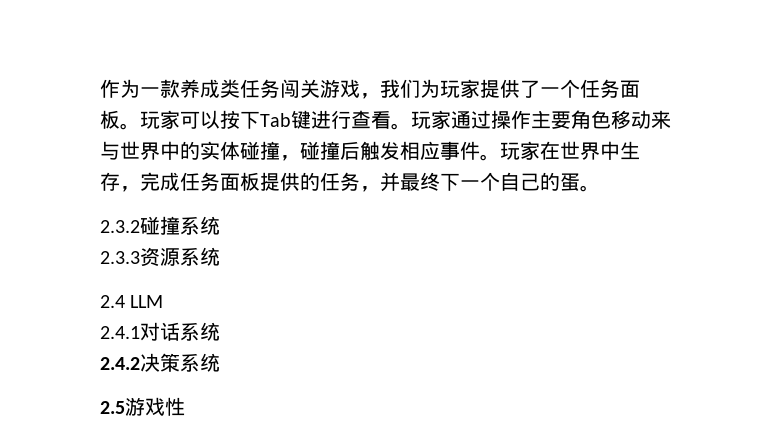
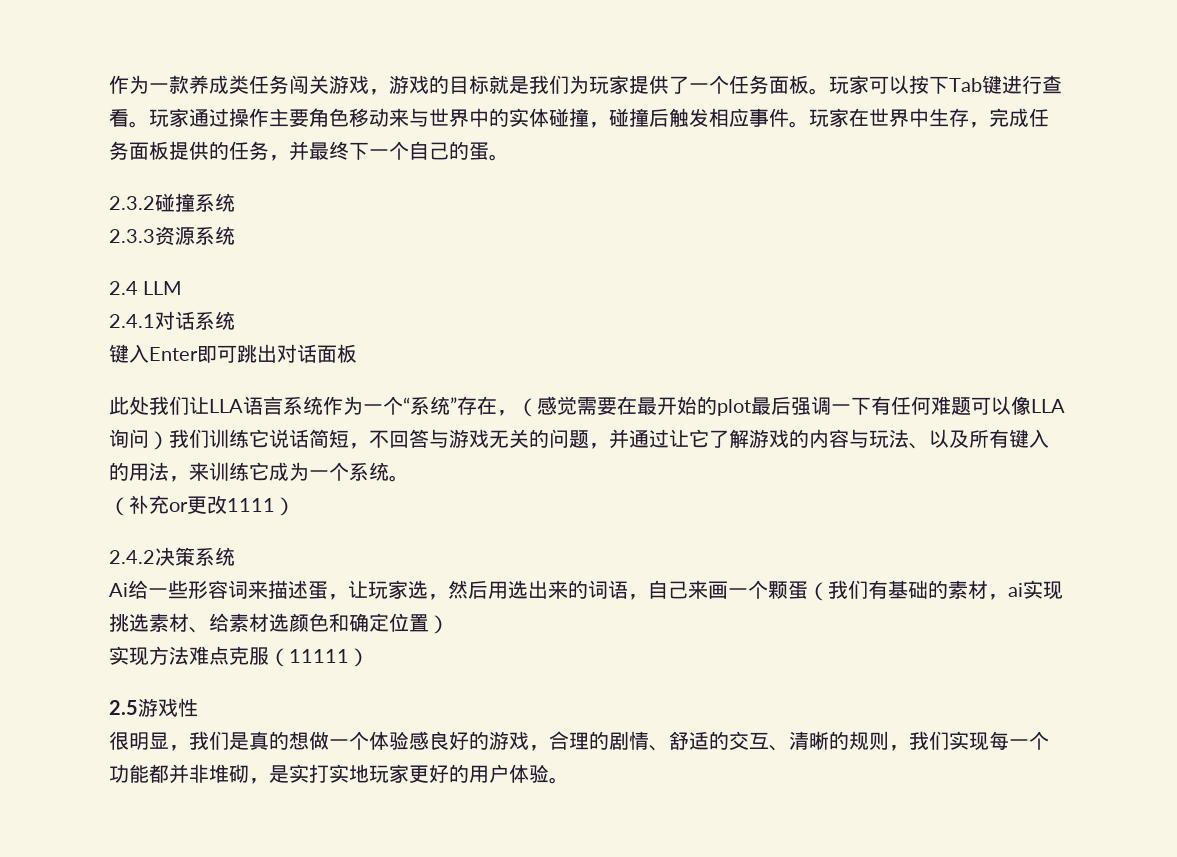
- 作为一款养成类任务闯关游戏，我们为玩家提供了一个任务面板。
+ 作为一款养成类任务闯关游戏，游戏的目标就是我们为玩家提供了一个任务面板。
+ 键入Enter即可跳出对话面板
+ 此处我们让LLA语言系统作为一个“系统”存在，（感觉需要在最开始的plot最后强调一下有任何难题可以像LLA询问）我们训练它说话简短，不回答与游戏无关的问题，并通过让它了解游戏的内容与玩法、以及所有键入的用法，来训练它成为一个系统。
+ （补充or更改1111）
  2.4.2决策系统
+ Ai给一些形容词来描述蛋，让玩家选，然后用选出来的词语，自己来画一个颗蛋（我们有基础的素材，ai实现挑选素材、给素材选颜色和确定位置）
+ 实现方法难点克服（11111）
  2.5游戏性
+ 很明显，我们是真的想做一个体验感良好的游戏，合理的剧情、舒适的交互、清晰的规则，我们实现每一个功能都并非堆砌，是实打实地玩家更好的用户体验。

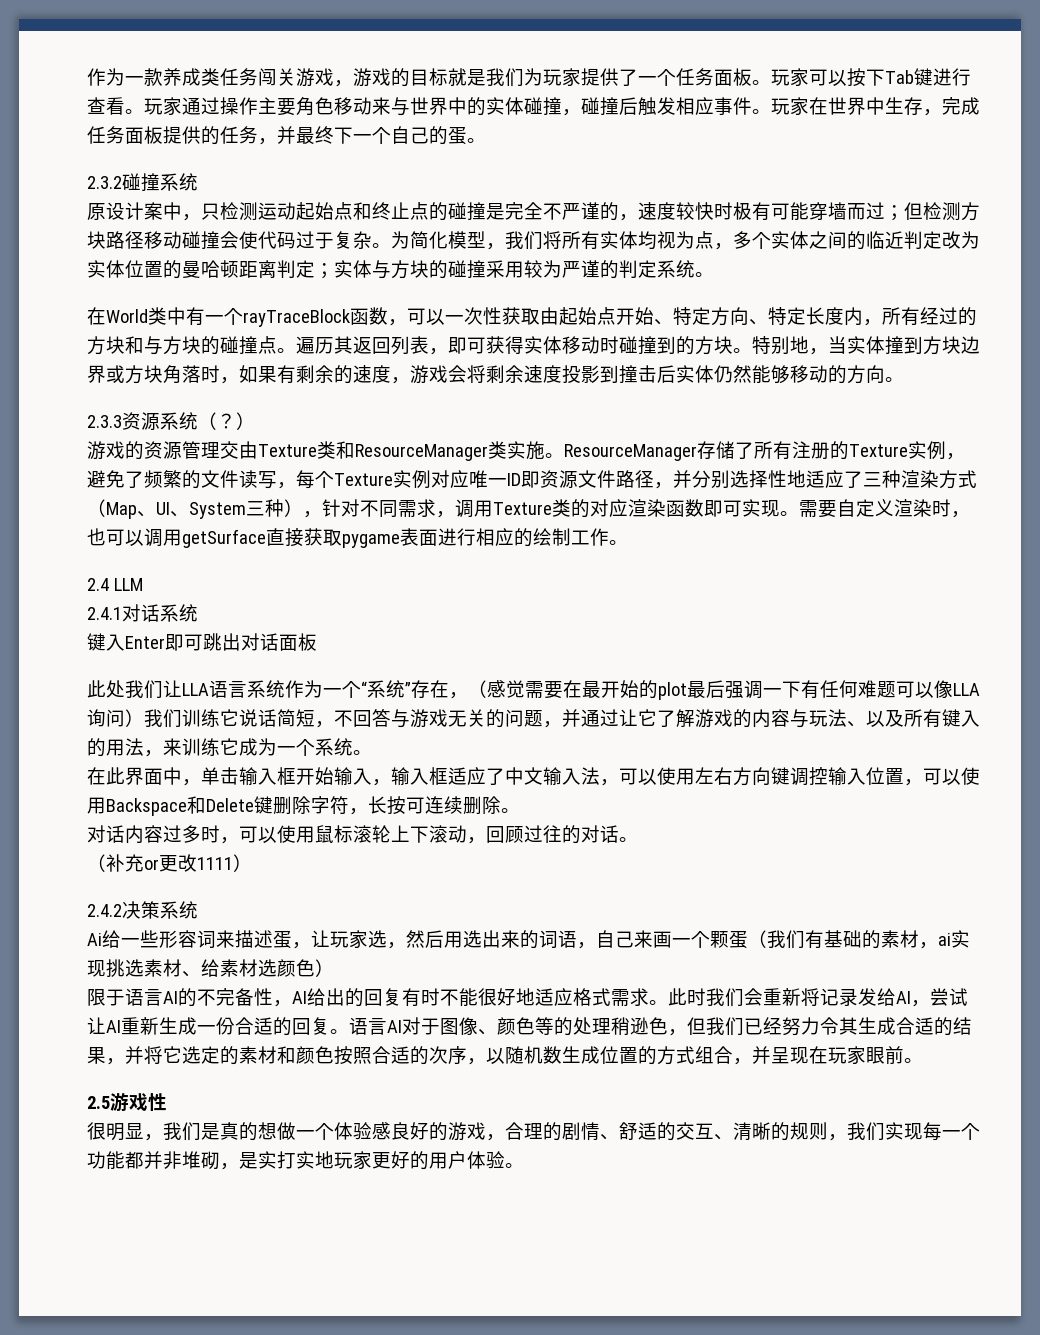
- 2.3.3资源系统
+ 原设计案中，只检测运动起始点和终止点的碰撞是完全不严谨的，速度较快时极有可能穿墙而过；但检测方块路径移动碰撞会使代码过于复杂。为简化模型，我们将所有实体均视为点，多个实体之间的临近判定改为实体位置的曼哈顿距离判定；实体与方块的碰撞采用较为严谨的判定系统。
+ 在World类中有一个rayTraceBlock函数，可以一次性获取由起始点开始、特定方向、特定长度内，所有经过的方块和与方块的碰撞点。遍历其返回列表，即可获得实体移动时碰撞到的方块。特别地，当实体撞到方块边界或方块角落时，如果有剩余的速度，游戏会将剩余速度投影到撞击后实体仍然能够移动的方向。
+ 2.3.3资源系统（？）
+ 游戏的资源管理交由Texture类和ResourceManager类实施。ResourceManager存储了所有注册的Texture实例，避免了频繁的文件读写，每个Texture实例对应唯一ID即资源文件路径，并分别选择性地适应了三种渲染方式（Map、UI、System三种），针对不同需求，调用Texture类的对应渲染函数即可实现。需要自定义渲染时，也可以调用getSurface直接获取pygame表面进行相应的绘制工作。
+ 在此界面中，单击输入框开始输入，输入框适应了中文输入法，可以使用左右方向键调控输入位置，可以使用Backspace和Delete键删除字符，长按可连续删除。
+ 对话内容过多时，可以使用鼠标滚轮上下滚动，回顾过往的对话。
- Ai给一些形容词来描述蛋，让玩家选，然后用选出来的词语，自己来画一个颗蛋（我们有基础的素材，ai实现挑选素材、给素材选颜色和确定位置）
- 实现方法难点克服（11111）
+ Ai给一些形容词来描述蛋，让玩家选，然后用选出来的词语，自己来画一个颗蛋（我们有基础的素材，ai实现挑选素材、给素材选颜色）
+ 限于语言AI的不完备性，AI给出的回复有时不能很好地适应格式需求。此时我们会重新将记录发给AI，尝试让AI重新生成一份合适的回复。语言AI对于图像、颜色等的处理稍逊色，但我们已经努力令其生成合适的结果，并将它选定的素材和颜色按照合适的次序，以随机数生成位置的方式组合，并呈现在玩家眼前。

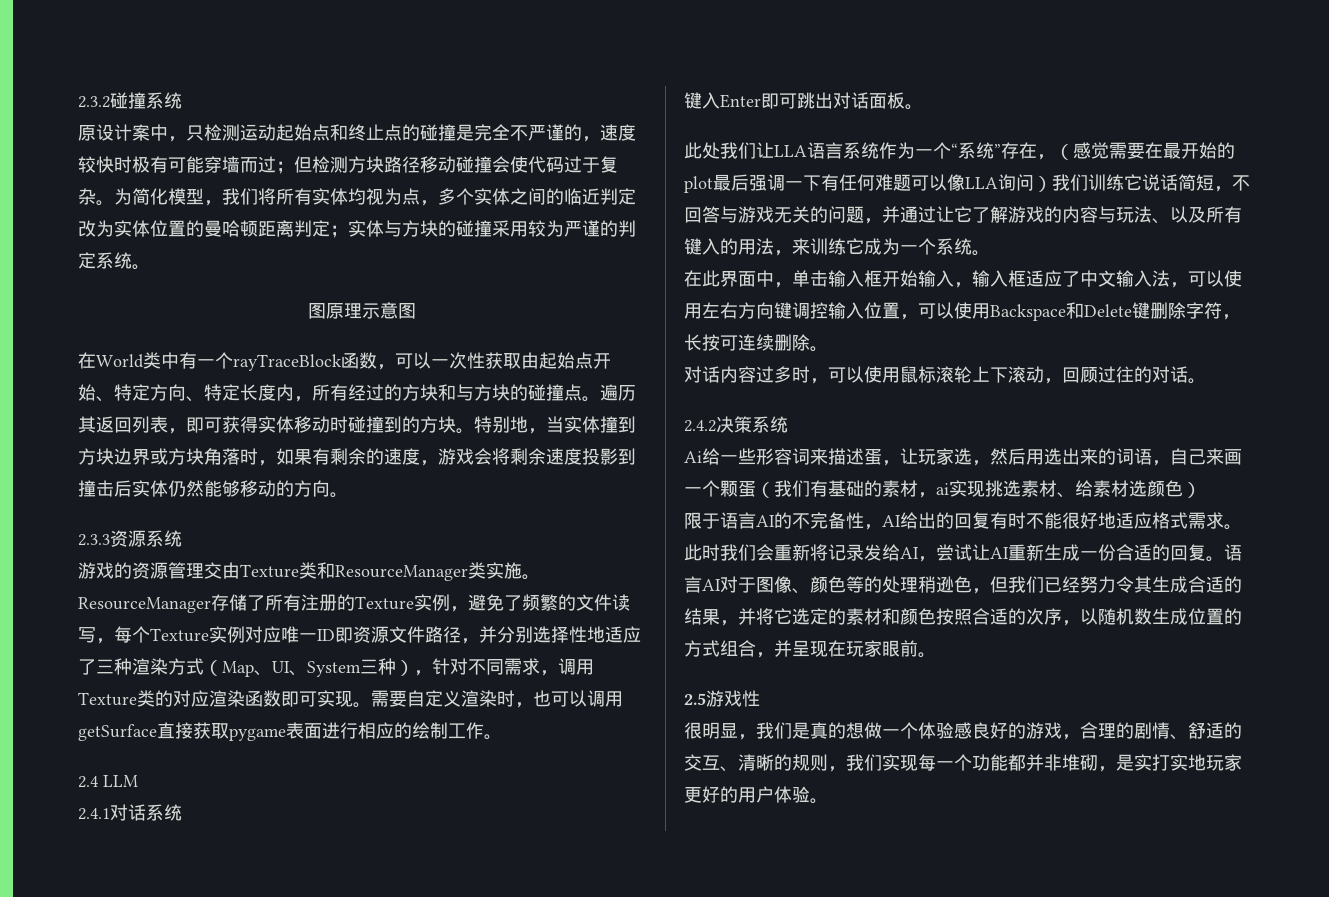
- 作为一款养成类任务闯关游戏，游戏的目标就是我们为玩家提供了一个任务面板。玩家可以按下Tab键进行查看。玩家通过操作主要角色移动来与世界中的实体碰撞，碰撞后触发相应事件。玩家在世界中生存，完成任务面板提供的任务，并最终下一个自己的蛋。
+ 图原理示意图
- 2.3.3资源系统（？）
+ 2.3.3资源系统
- 键入Enter即可跳出对话面板
+ 键入Enter即可跳出对话面板。
- （补充or更改1111）

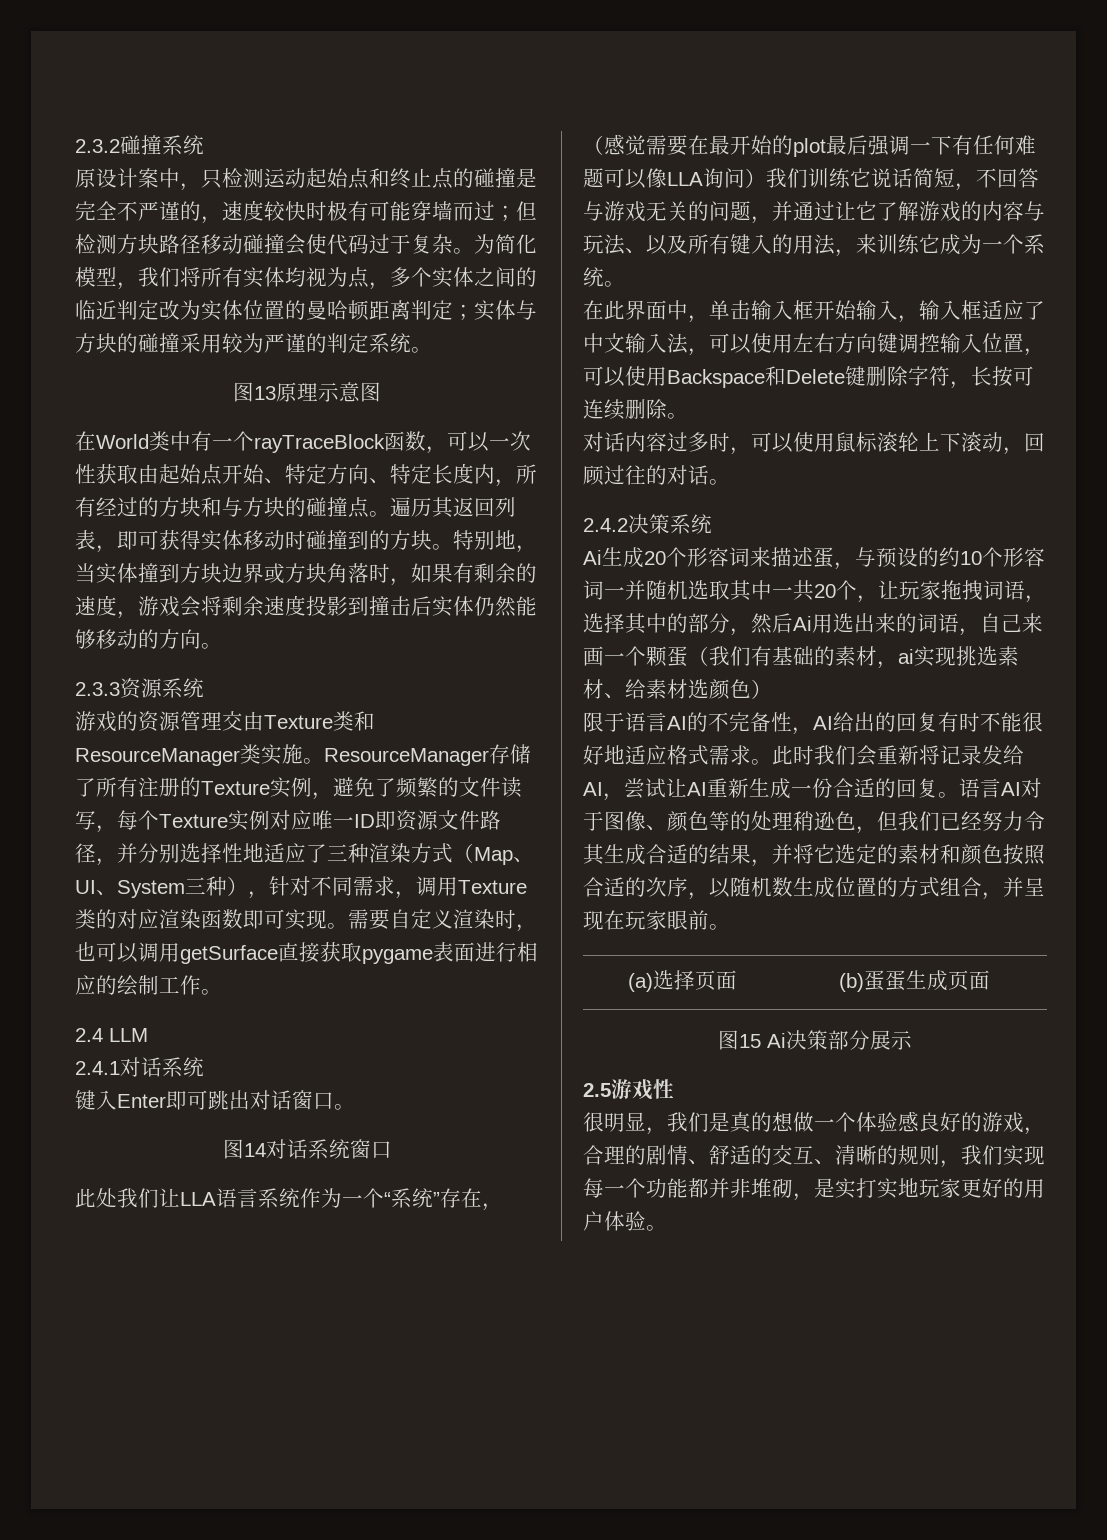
- 图原理示意图
+ 图13原理示意图
- 键入Enter即可跳出对话面板。
+ 键入Enter即可跳出对话窗口。
+ 图14对话系统窗口
- Ai给一些形容词来描述蛋，让玩家选，然后用选出来的词语，自己来画一个颗蛋（我们有基础的素材，ai实现挑选素材、给素材选颜色）
+ Ai生成20个形容词来描述蛋，与预设的约10个形容词一并随机选取其中一共20个，让玩家拖拽词语，选择其中的部分，然后Ai用选出来的词语，自己来画一个颗蛋（我们有基础的素材，ai实现挑选素材、给素材选颜色）
+ (a)选择页面 | (b)蛋蛋生成页面
+ 图15 Ai决策部分展示

